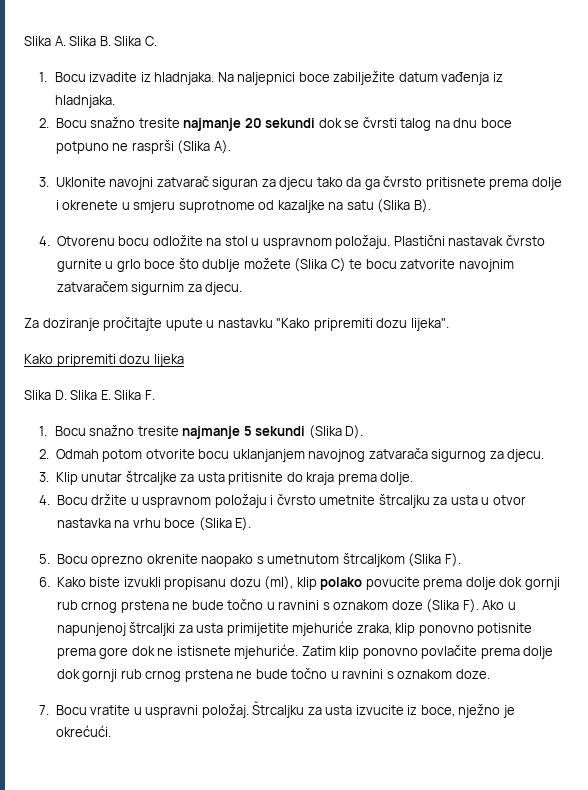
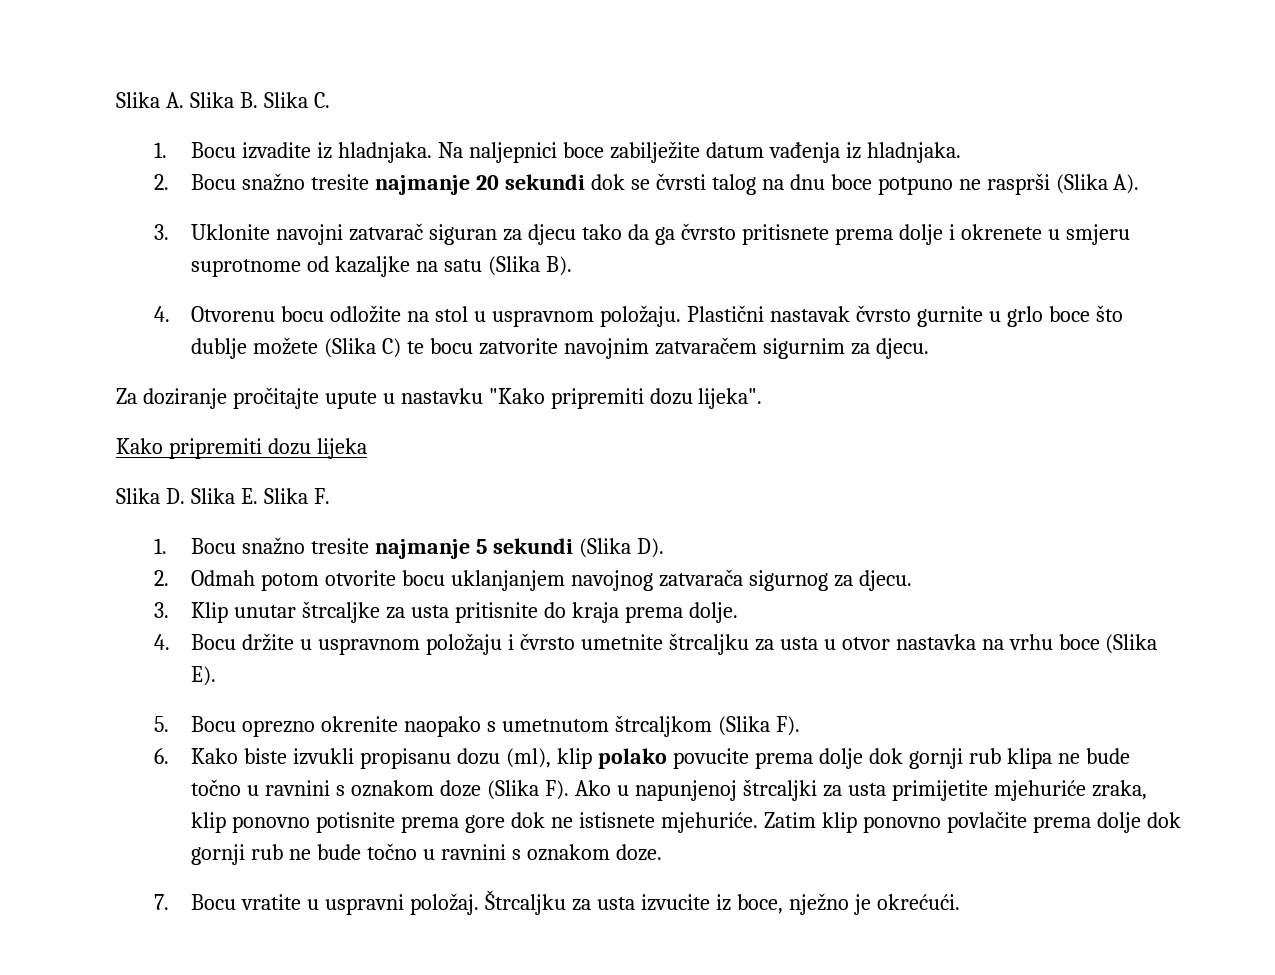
- 6. Kako biste izvukli propisanu dozu (ml), klip polako povucite prema dolje dok gornji rub crnog prstena ne bude točno u ravnini s oznakom doze (Slika F). Ako u napunjenoj štrcaljki za usta primijetite mjehuriće zraka, klip ponovno potisnite prema gore dok ne istisnete mjehuriće.
+ 6. Kako biste izvukli propisanu dozu (ml), klip polako povucite prema dolje dok gornji rub klipa ne bude točno u ravnini s oznakom doze (Slika F). Ako u napunjenoj štrcaljki za usta primijetite mjehuriće zraka, klip ponovno potisnite prema gore dok ne istisnete mjehuriće.
- Zatim klip ponovno povlačite prema dolje dok gornji rub crnog prstena ne bude točno u ravnini s oznakom doze.
+ Zatim klip ponovno povlačite prema dolje dok gornji rub ne bude točno u ravnini s oznakom doze.

